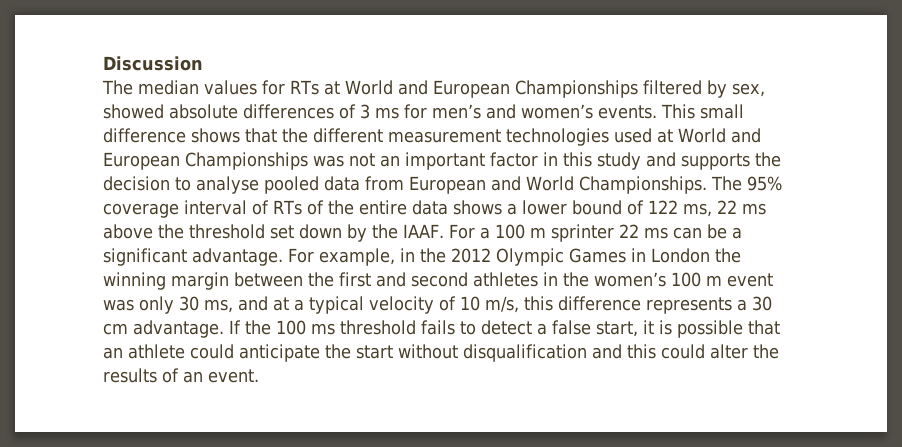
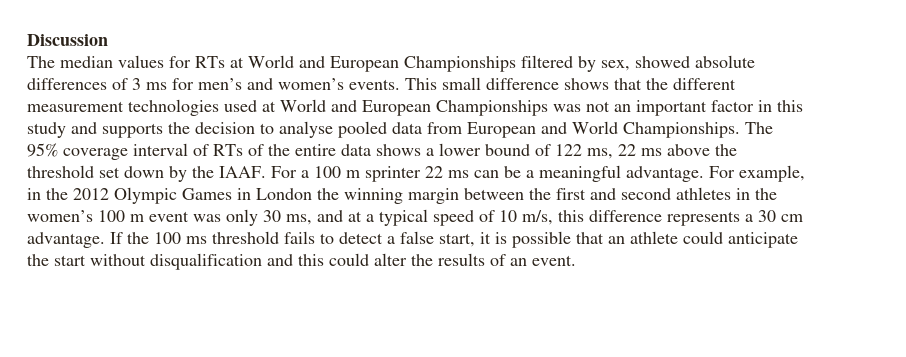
- For a 100 m sprinter 22 ms can be a significant advantage.
+ For a 100 m sprinter 22 ms can be a meaningful advantage.
- For example, in the 2012 Olympic Games in London the winning margin between the first and second athletes in the women’s 100 m event was only 30 ms, and at a typical velocity of 10 m/s, this difference represents a 30 cm advantage.
+ For example, in the 2012 Olympic Games in London the winning margin between the first and second athletes in the women’s 100 m event was only 30 ms, and at a typical speed of 10 m/s, this difference represents a 30 cm advantage.

